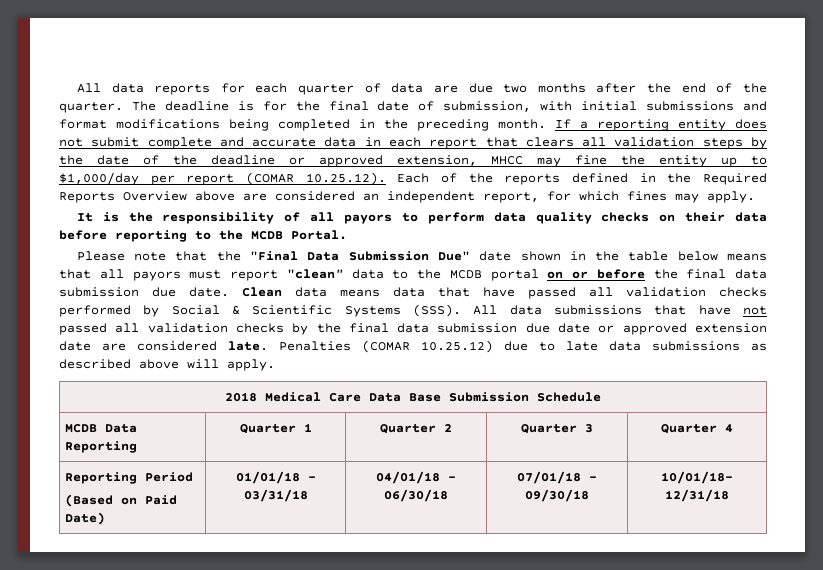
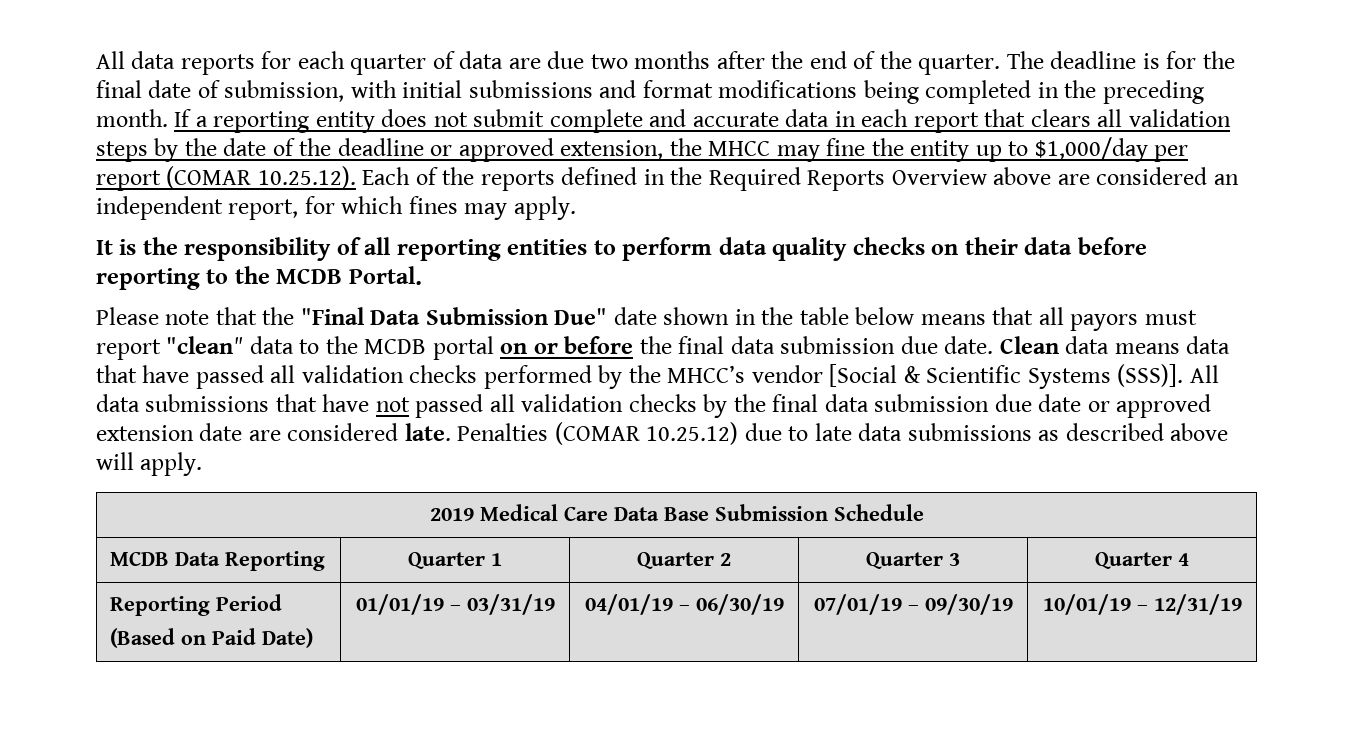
- If a reporting entity does not submit complete and accurate data in each report that clears all validation steps by the date of the deadline or approved extension, MHCC may fine the entity up to $1,000/day per report (COMAR 10.25.12). Each of the reports defined in the Required Reports Overview above are considered an independent report, for which fines may apply.
+ If a reporting entity does not submit complete and accurate data in each report that clears all validation steps by the date of the deadline or approved extension, the MHCC may fine the entity up to $1,000/day per report (COMAR 10.25.12). Each of the reports defined in the Required Reports Overview above are considered an independent report, for which fines may apply.
- It is the responsibility of all payors to perform data quality checks on their data before reporting to the MCDB Portal.
+ It is the responsibility of all reporting entities to perform data quality checks on their data before reporting to the MCDB Portal.
- Clean data means data that have passed all validation checks performed by Social & Scientific Systems (SSS).
+ Clean data means data that have passed all validation checks performed by the MHCC’s vendor [Social & Scientific Systems (SSS)].
- 2018 Medical Care Data Base Submission Schedule
+ 2019 Medical Care Data Base Submission Schedule
  Reporting Period
- (Based on Paid Date) | 01/01/18 – 03/31/18 | 04/01/18 – 06/30/18 | 07/01/18 – 09/30/18 | 10/01/18– 12/31/18
+ (Based on Paid Date) | 01/01/19 – 03/31/19 | 04/01/19 – 06/30/19 | 07/01/19 – 09/30/19 | 10/01/19 – 12/31/19

